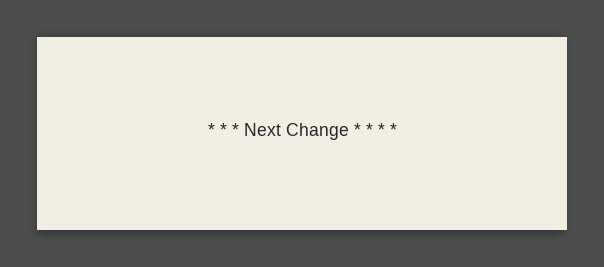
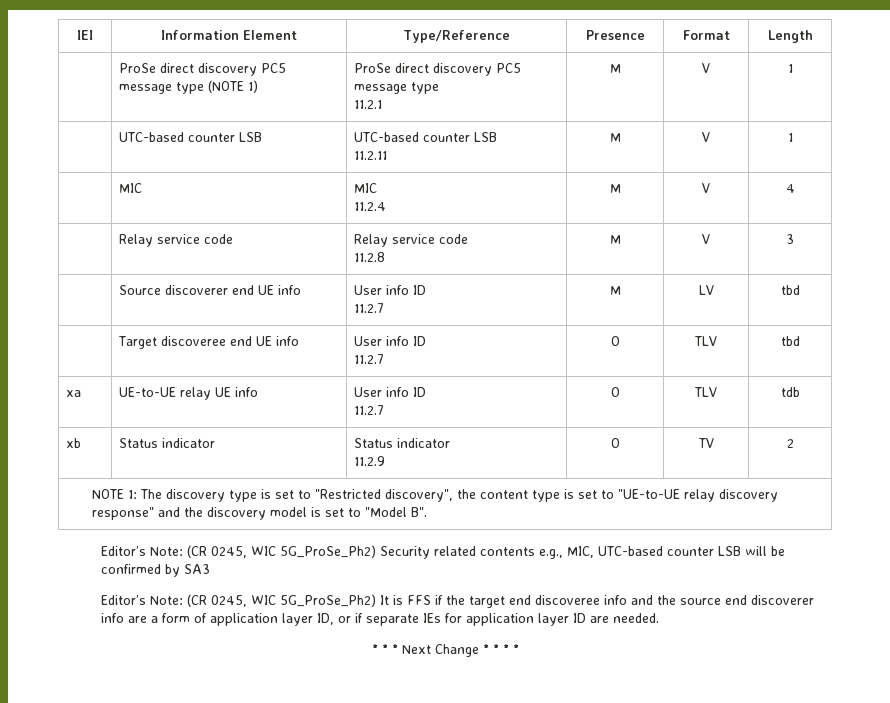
+ IEI | Information Element | Type/Reference | Presence | Format | Length
+ | ProSe direct discovery PC5 message type (NOTE 1) | ProSe direct discovery PC5 message type
+ 11.2.1 | M | V | 1
+ | UTC-based counter LSB | UTC-based counter LSB
+ 11.2.11 | M | V | 1
+ | MIC | MIC
+ 11.2.4 | M | V | 4
+ | Relay service code | Relay service code
+ 11.2.8 | M | V | 3
+ | Source discoverer end UE info | User info ID
+ 11.2.7 | M | LV | tbd
+ | Target discoveree end UE info | User info ID
+ 11.2.7 | O | TLV | tbd
+ xa | UE-to-UE relay UE info | User info ID
+ 11.2.7 | O | TLV | tdb
+ xb | Status indicator | Status indicator
+ 11.2.9 | O | TV | 2
+ NOTE 1: The discovery type is set to "Restricted discovery", the content type is set to "UE-to-UE relay discovery response" and the discovery model is set to "Model B".
+ Editor’s Note: (CR 0245, WIC 5G_ProSe_Ph2) Security related contents e.g., MIC, UTC-based counter LSB will be confirmed by SA3
+ Editor’s Note: (CR 0245, WIC 5G_ProSe_Ph2) It is FFS if the target end discoveree info and the source end discoverer info are a form of application layer ID, or if separate IEs for application layer ID are needed.

